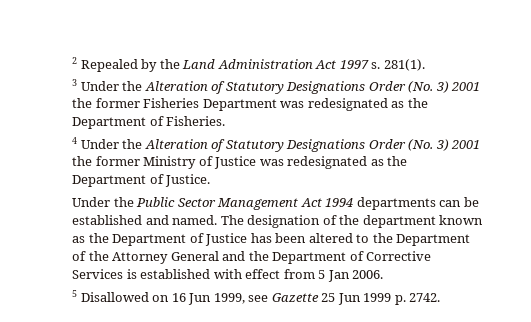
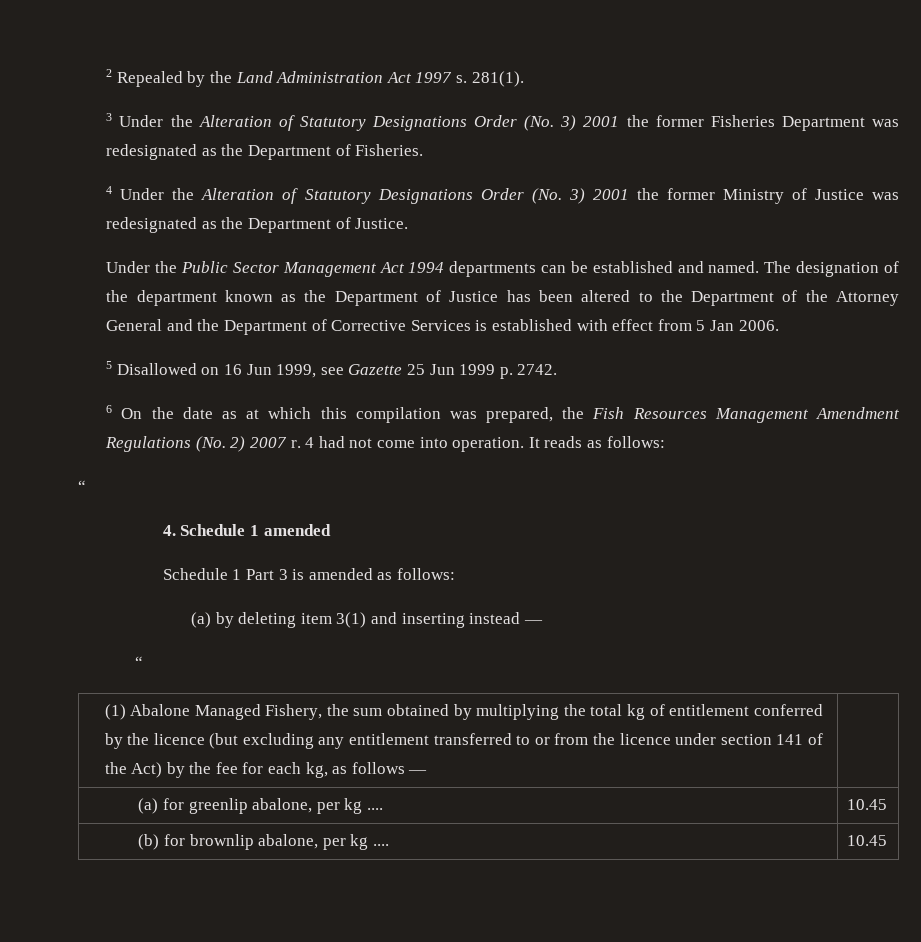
+ 6 On the date as at which this compilation was prepared, the Fish Resources Management Amendment Regulations (No. 2) 2007 r. 4 had not come into operation. It reads as follows:
+ “
+ 4. Schedule 1 amended
+ Schedule 1 Part 3 is amended as follows:
+ (a) by deleting item 3(1) and inserting instead —
+ “
+ (1) Abalone Managed Fishery, the sum obtained by multiplying the total kg of entitlement conferred by the licence (but excluding any entitlement transferred to or from the licence under section 141 of the Act) by the fee for each kg, as follows — |
+ (a) for greenlip abalone, per kg .... | 10.45
+ (b) for brownlip abalone, per kg .... | 10.45

